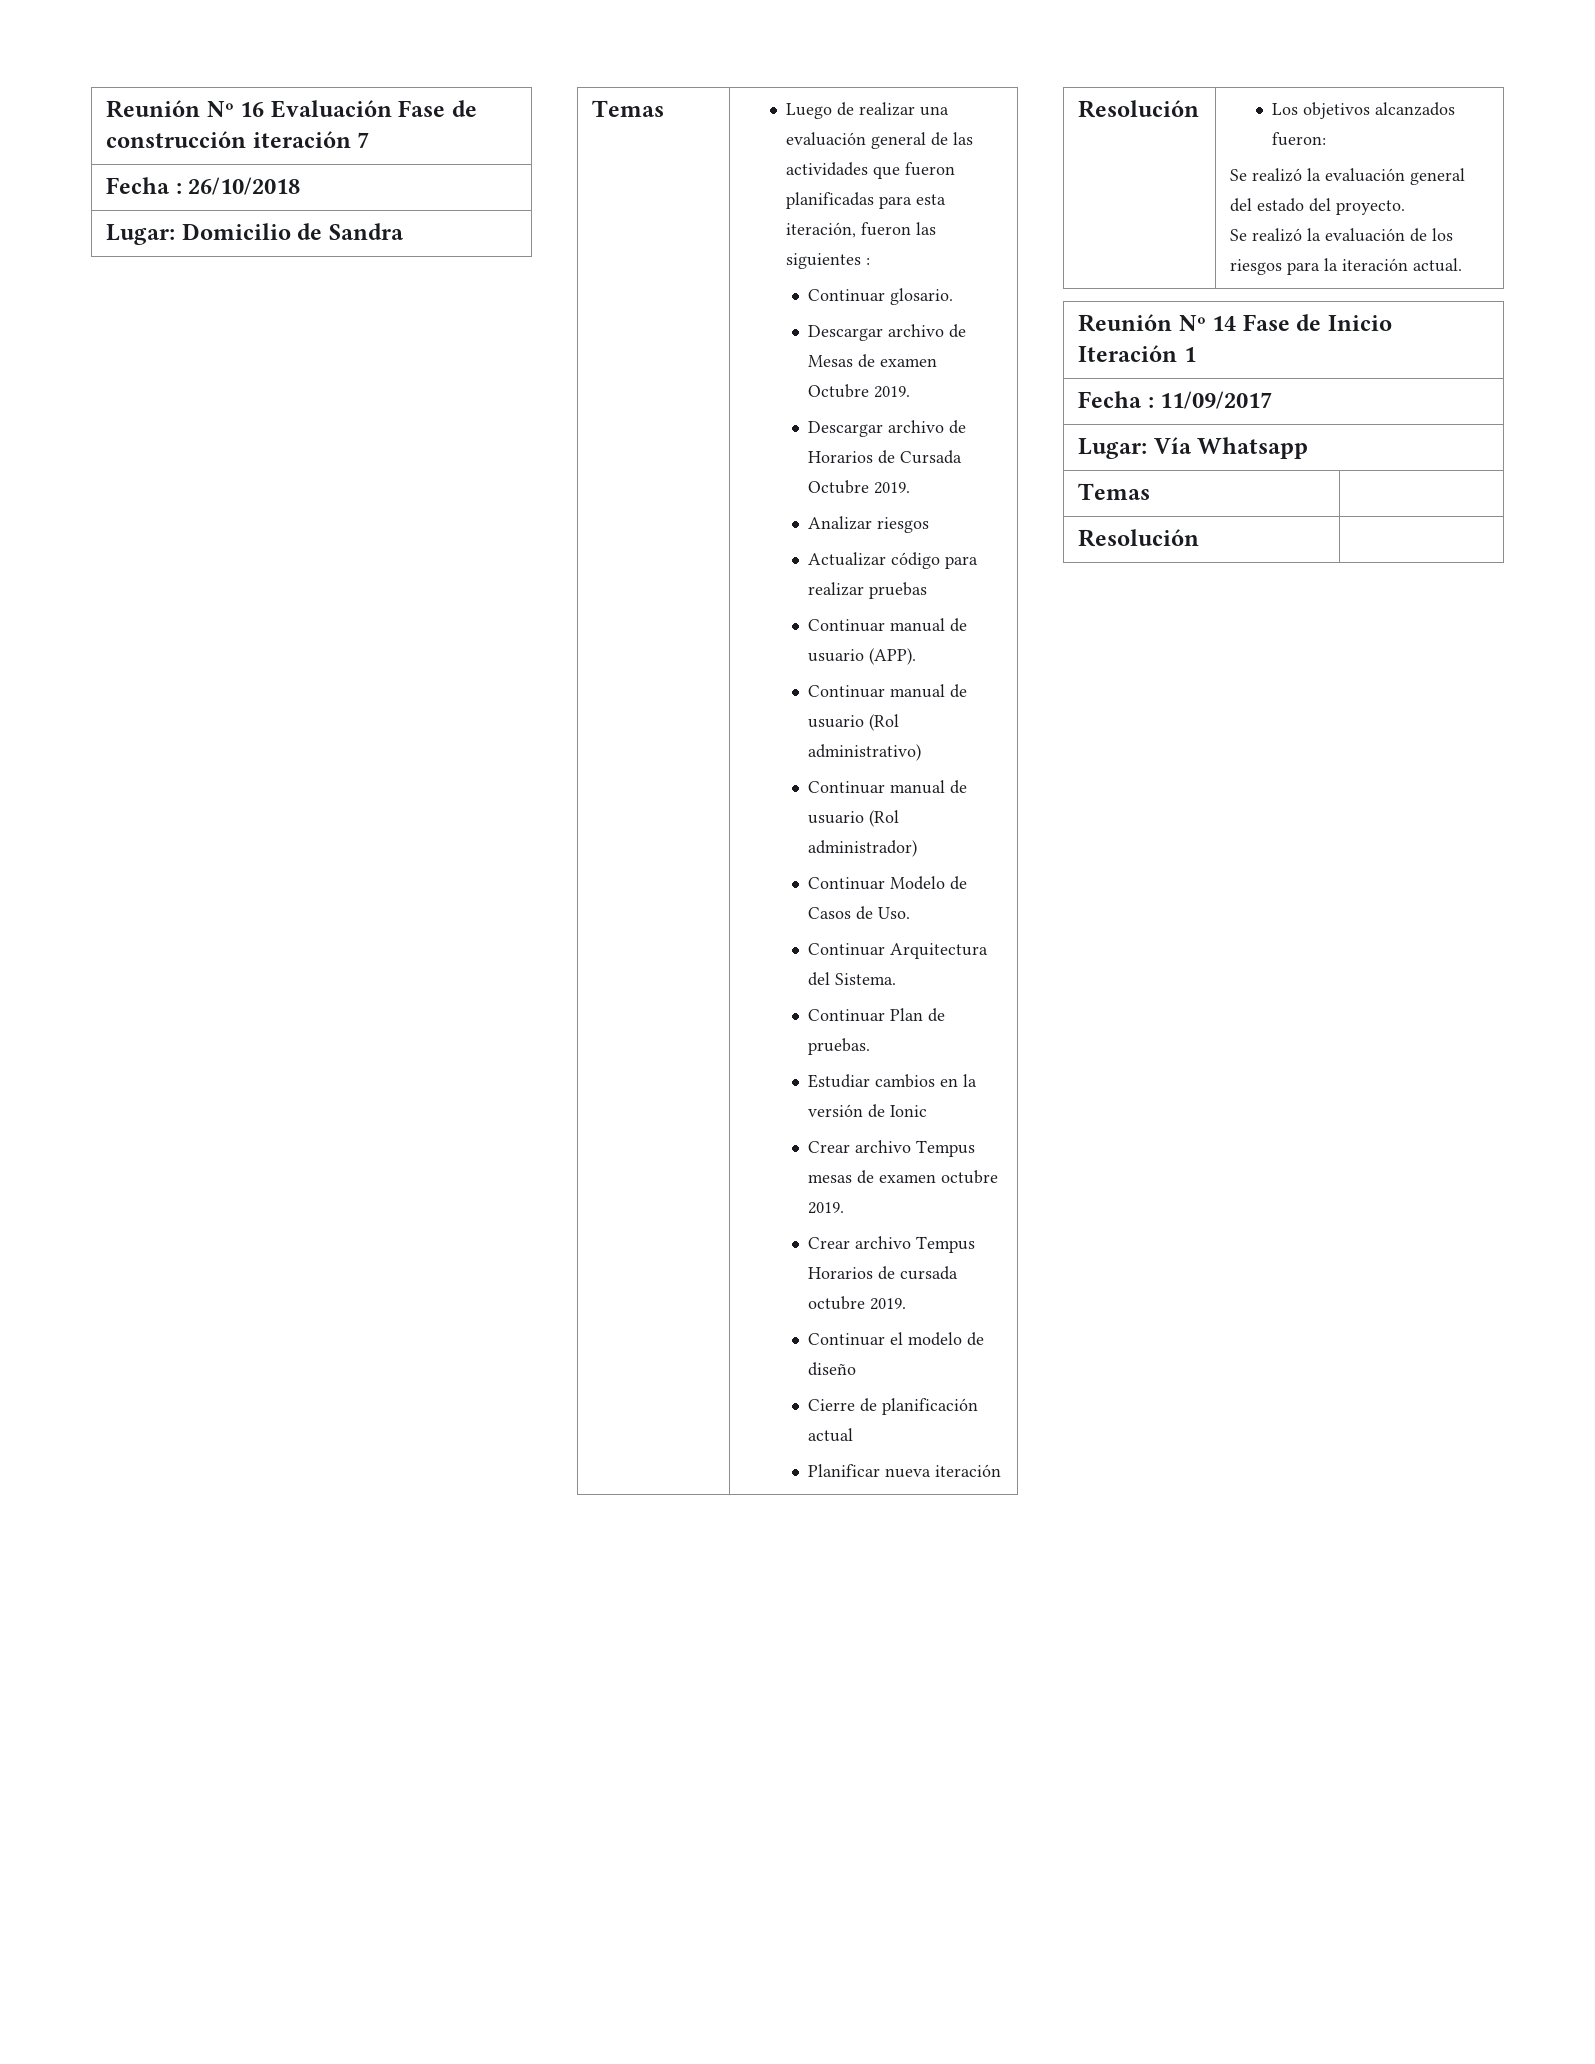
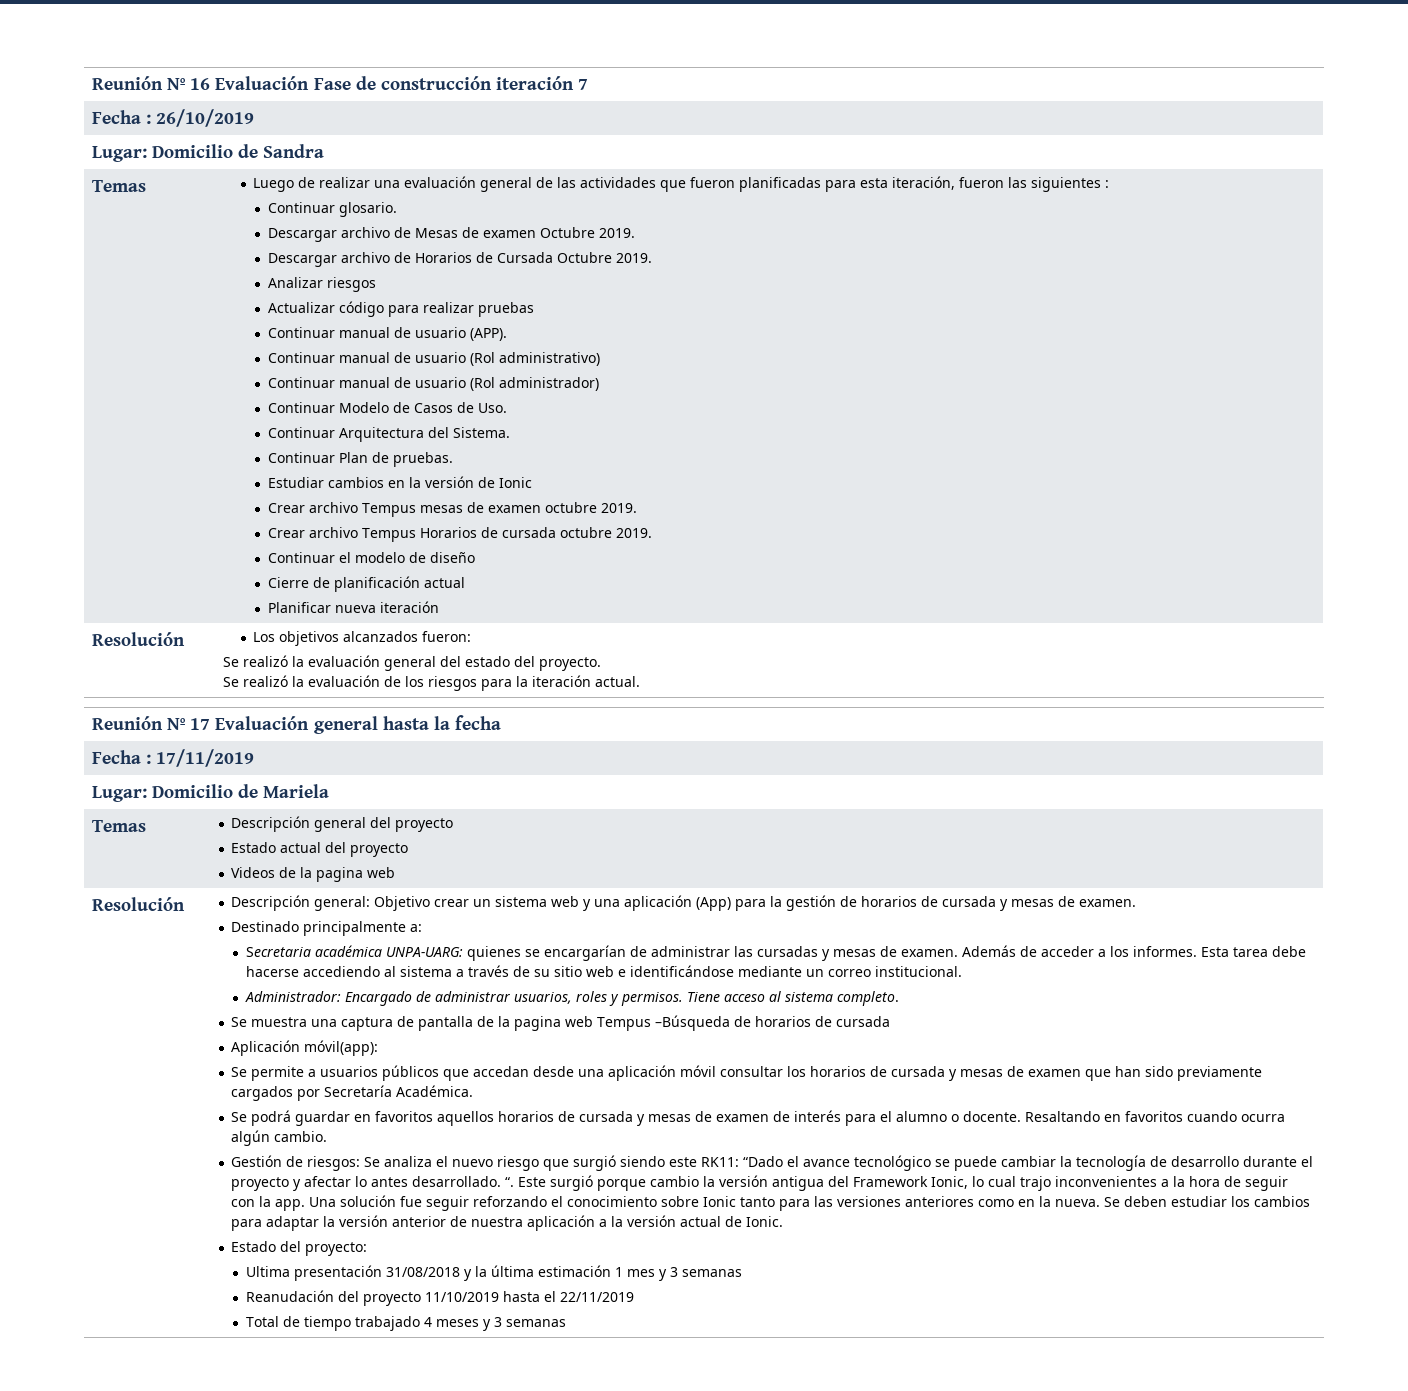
- Fecha : 26/10/2018
+ Fecha : 26/10/2019
- Reunión Nº 14 Fase de Inicio Iteración 1
- Fecha : 11/09/2017
- Lugar: Vía Whatsapp
- Temas |
- Resolución |
+ Reunión Nº 17 Evaluación general hasta la fecha
+ Fecha : 17/11/2019
+ Lugar: Domicilio de Mariela
+ Temas | Descripción general del proyecto
+ Estado actual del proyecto
+ Videos de la pagina web
+ Resolución | Descripción general: Objetivo crear un sistema web y una aplicación (App) para la gestión de horarios de cursada y mesas de examen.
+ Destinado principalmente a:
+ Secretaria académica UNPA-UARG: quienes se encargarían de administrar las cursadas y mesas de examen. Además de acceder a los informes. Esta tarea debe hacerse accediendo al sistema a través de su sitio web e identificándose mediante un correo institucional.
+ Administrador: Encargado de administrar usuarios, roles y permisos. Tiene acceso al sistema completo.
+ Se muestra una captura de pantalla de la pagina web Tempus –Búsqueda de horarios de cursada
+ Aplicación móvil(app):
+ Se permite a usuarios públicos que accedan desde una aplicación móvil consultar los horarios de cursada y mesas de examen que han sido previamente cargados por Secretaría Académica.
+ Se podrá guardar en favoritos aquellos horarios de cursada y mesas de examen de interés para el alumno o docente. Resaltando en favoritos cuando ocurra algún cambio.
+ Gestión de riesgos: Se analiza el nuevo riesgo que surgió siendo este RK11: “Dado el avance tecnológico se puede cambiar la tecnología de desarrollo durante el proyecto y afectar lo antes desarrollado. “. Este surgió porque cambio la versión antigua del Framework Ionic, lo cual trajo inconvenientes a la hora de seguir con la app. Una solución fue seguir reforzando el conocimiento sobre Ionic tanto para las versiones anteriores como en la nueva. Se deben estudiar los cambios para adaptar la versión anterior de nuestra aplicación a la versión actual de Ionic.
+ Estado del proyecto:
+ Ultima presentación 31/08/2018 y la última estimación 1 mes y 3 semanas
+ Reanudación del proyecto 11/10/2019 hasta el 22/11/2019
+ Total de tiempo trabajado 4 meses y 3 semanas

